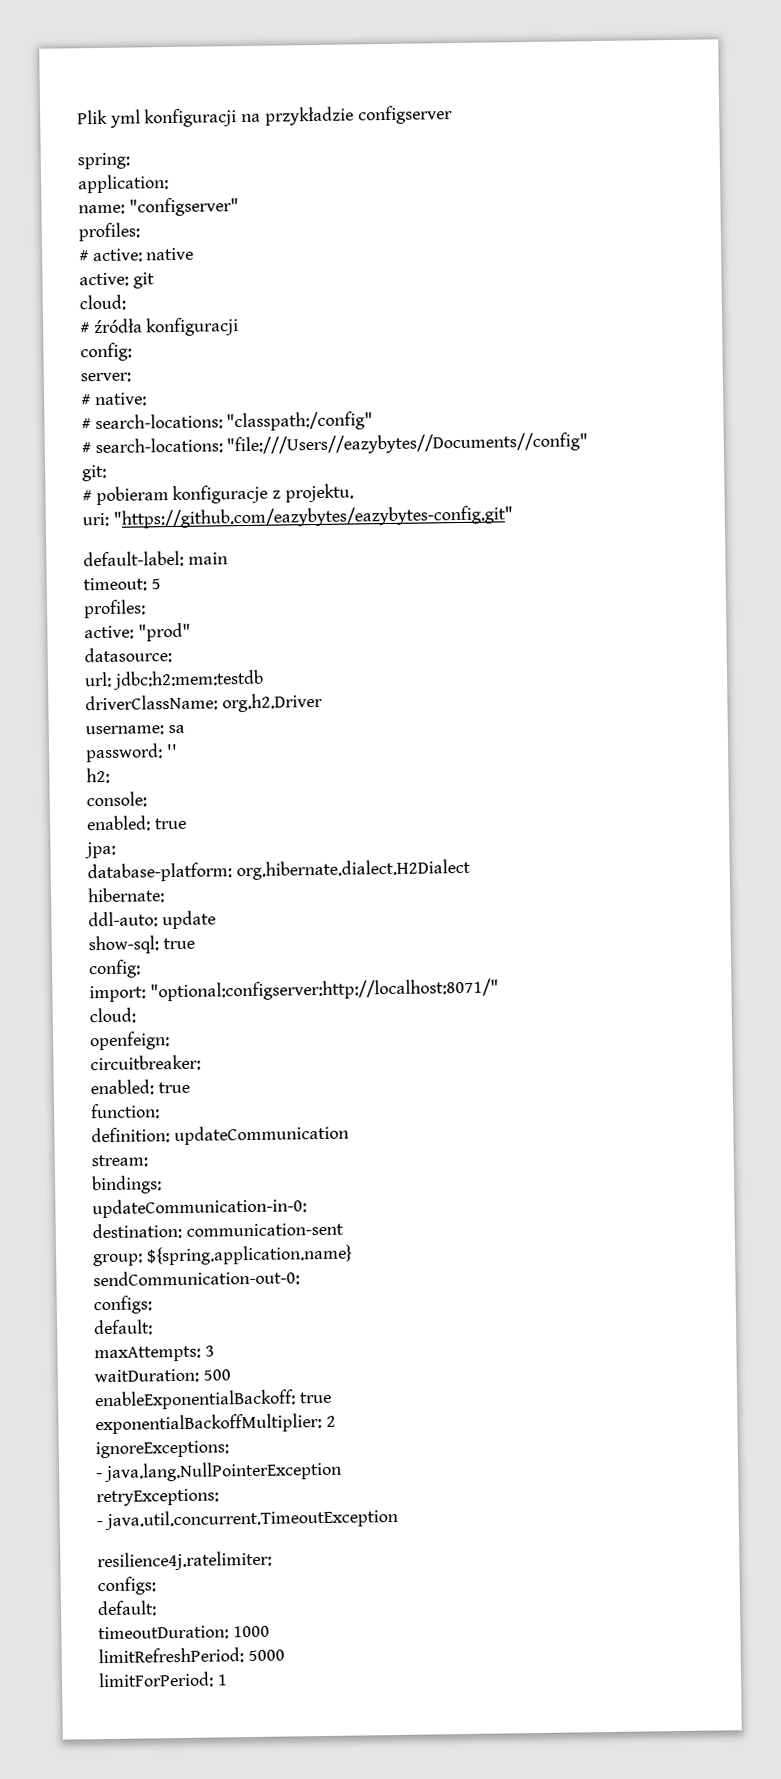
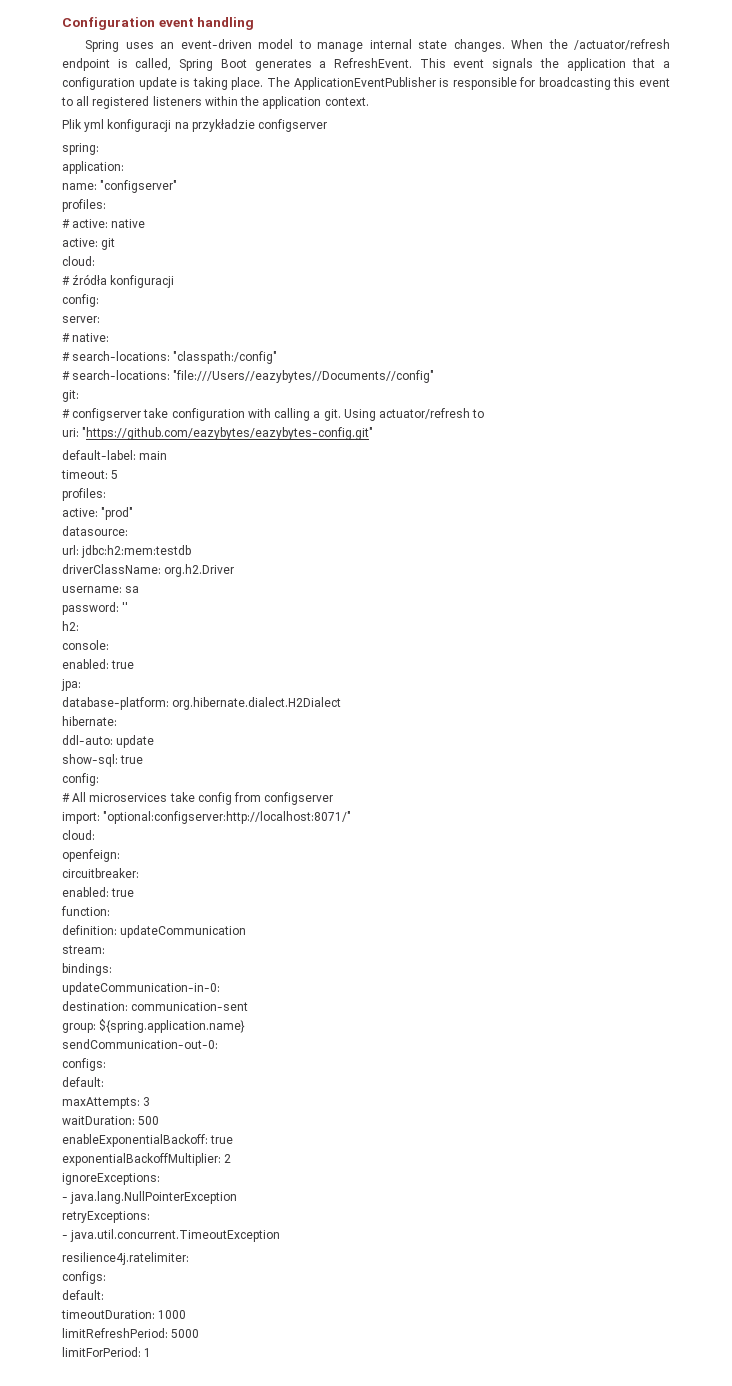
+ Configuration event handling
+ Spring uses an event-driven model to manage internal state changes. When the /actuator/refresh endpoint is called, Spring Boot generates a RefreshEvent. This event signals the application that a configuration update is taking place. The ApplicationEventPublisher is responsible for broadcasting this event to all registered listeners within the application context.
- # pobieram konfiguracje z projektu.
+ # configserver take configuration with calling a git. Using actuator/refresh to
+ # All microservices take config from configserver

